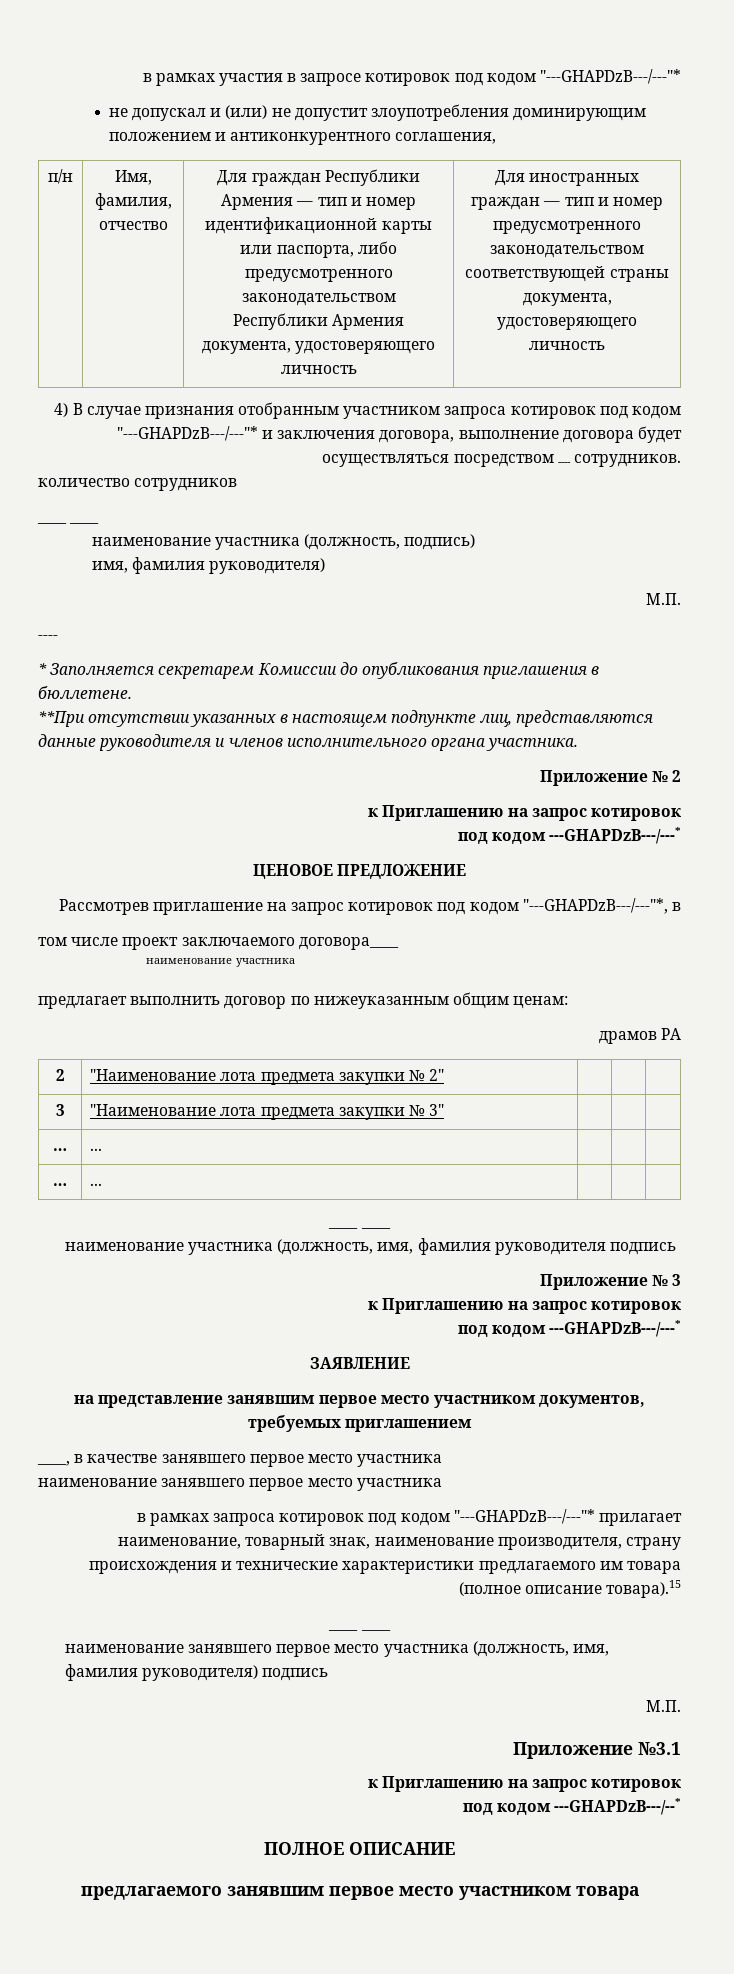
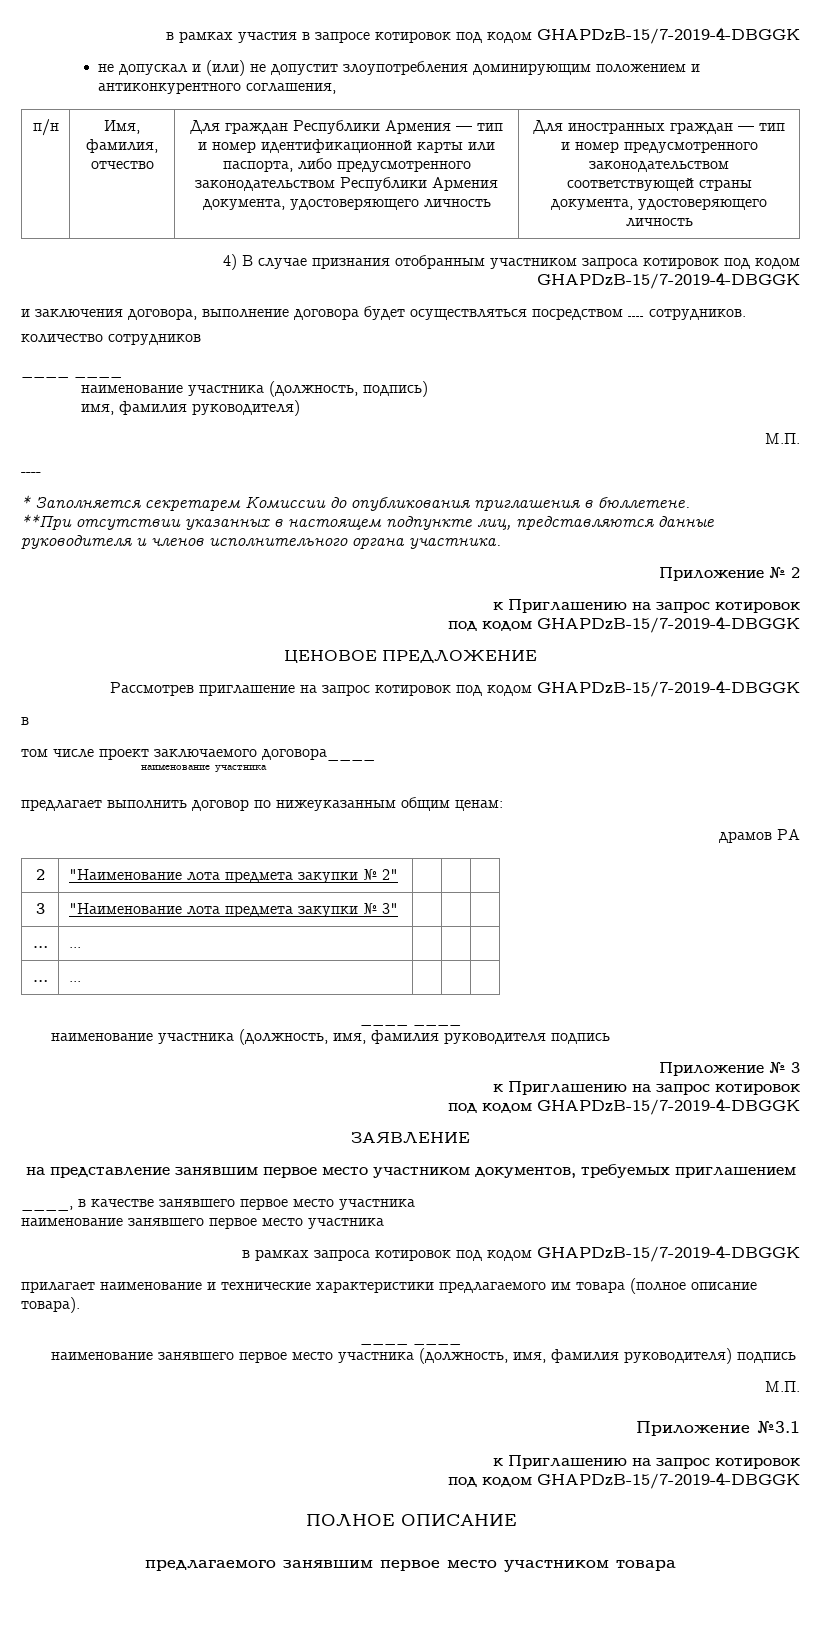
- в рамках участия в запросе котировок под кодом "---GHAPDzB---/---"*
+ в рамках участия в запросе котировок под кодом GHAPDzB-15/7-2019-4-DBGGK
- 4) В случае признания отобранным участником запроса котировок под кодом "---GHAPDzB---/---"* и заключения договора, выполнение договора будет осуществляться посредством ---- сотрудников.
+ 4) В случае признания отобранным участником запроса котировок под кодом GHAPDzB-15/7-2019-4-DBGGK
+ и заключения договора, выполнение договора будет осуществляться посредством ---- сотрудников.
  Приложение № 2
  к Приглашению на запрос котировок
- под кодом ---GHAPDzB---/---*
+ под кодом GHAPDzB-15/7-2019-4-DBGGK
- Рассмотрев приглашение на запрос котировок под кодом "---GHAPDzB---/---"*, в
+ Рассмотрев приглашение на запрос котировок под кодом GHAPDzB-15/7-2019-4-DBGGK
+ в
  Приложение № 3
  к Приглашению на запрос котировок
- под кодом ---GHAPDzB---/---*
+ под кодом GHAPDzB-15/7-2019-4-DBGGK
- в рамках запроса котировок под кодом "---GHAPDzB---/---"* прилагает наименование, товарный знак, наименование производителя, страну происхождения и технические характеристики предлагаемого им товара (полное описание товара).15
+ в рамках запроса котировок под кодом GHAPDzB-15/7-2019-4-DBGGK
+ прилагает наименование и технические характеристики предлагаемого им товара (полное описание товара).
  Приложение №3.1
  к Приглашению на запрос котировок
- под кодом ---GHAPDzB---/--*
+ под кодом GHAPDzB-15/7-2019-4-DBGGK

